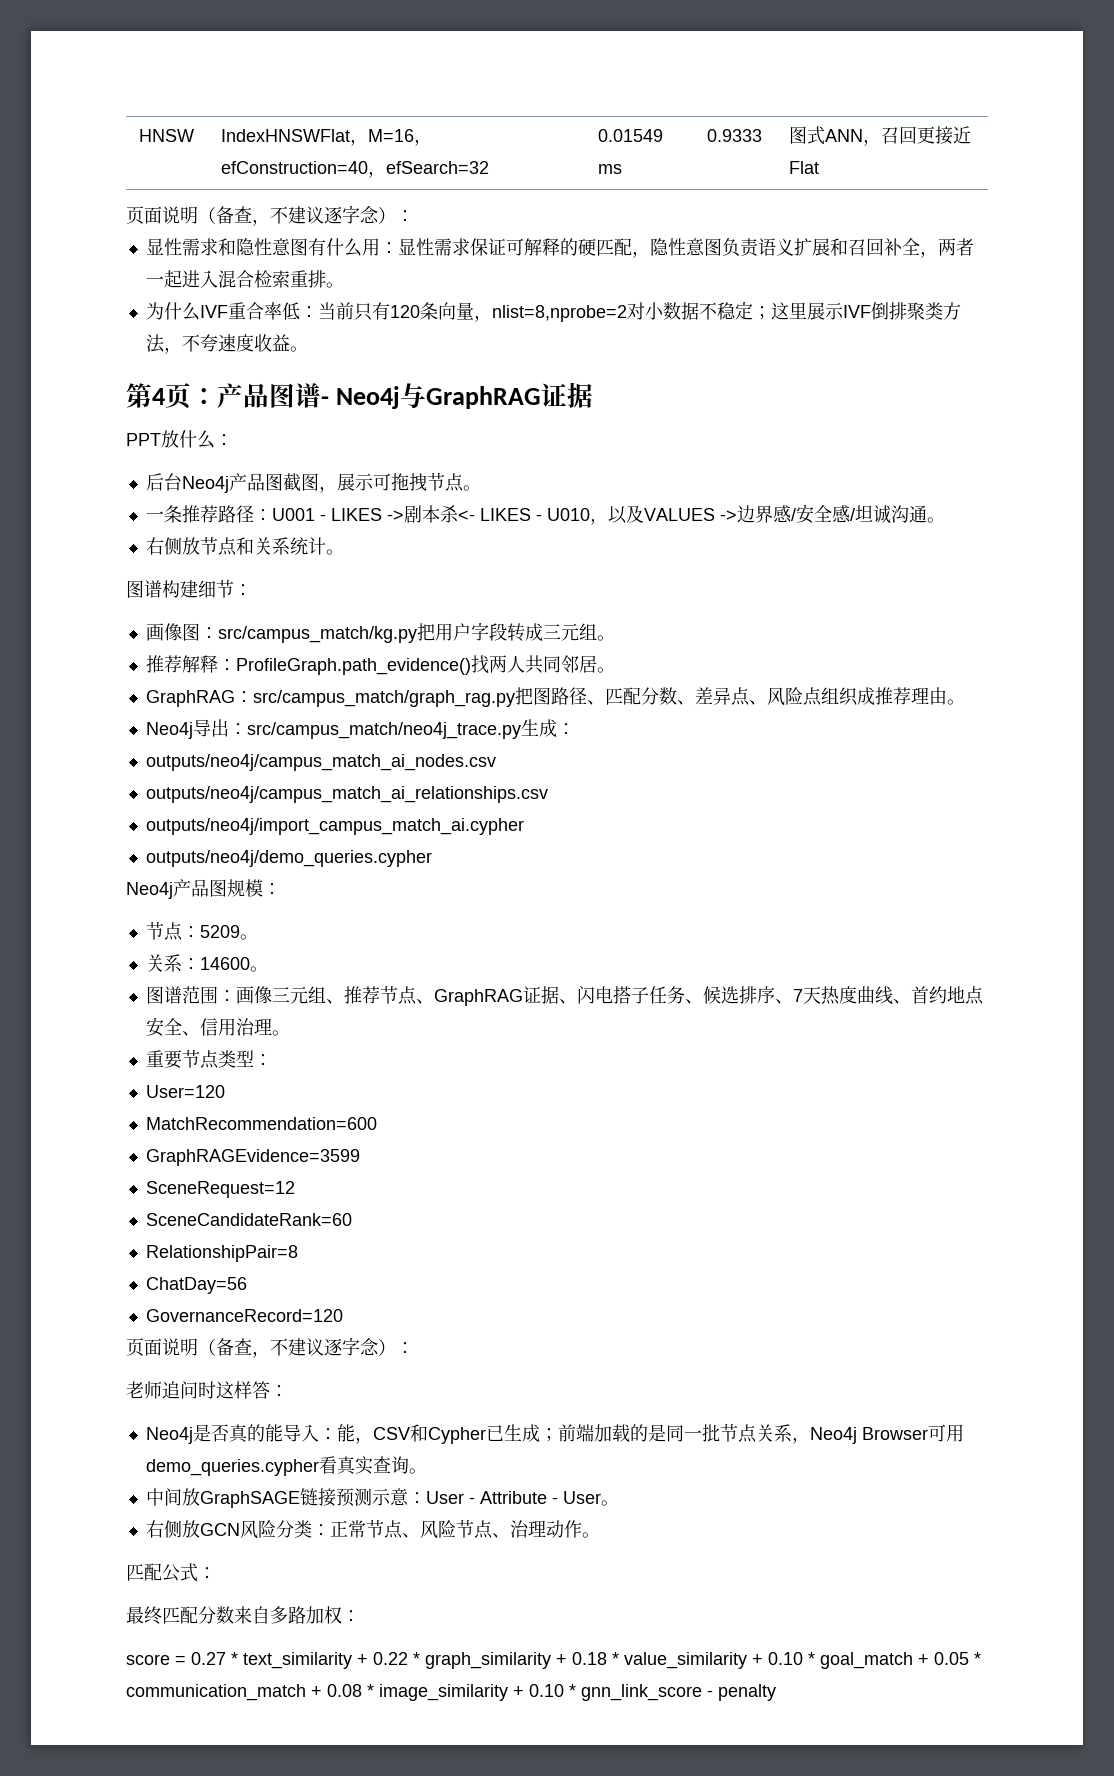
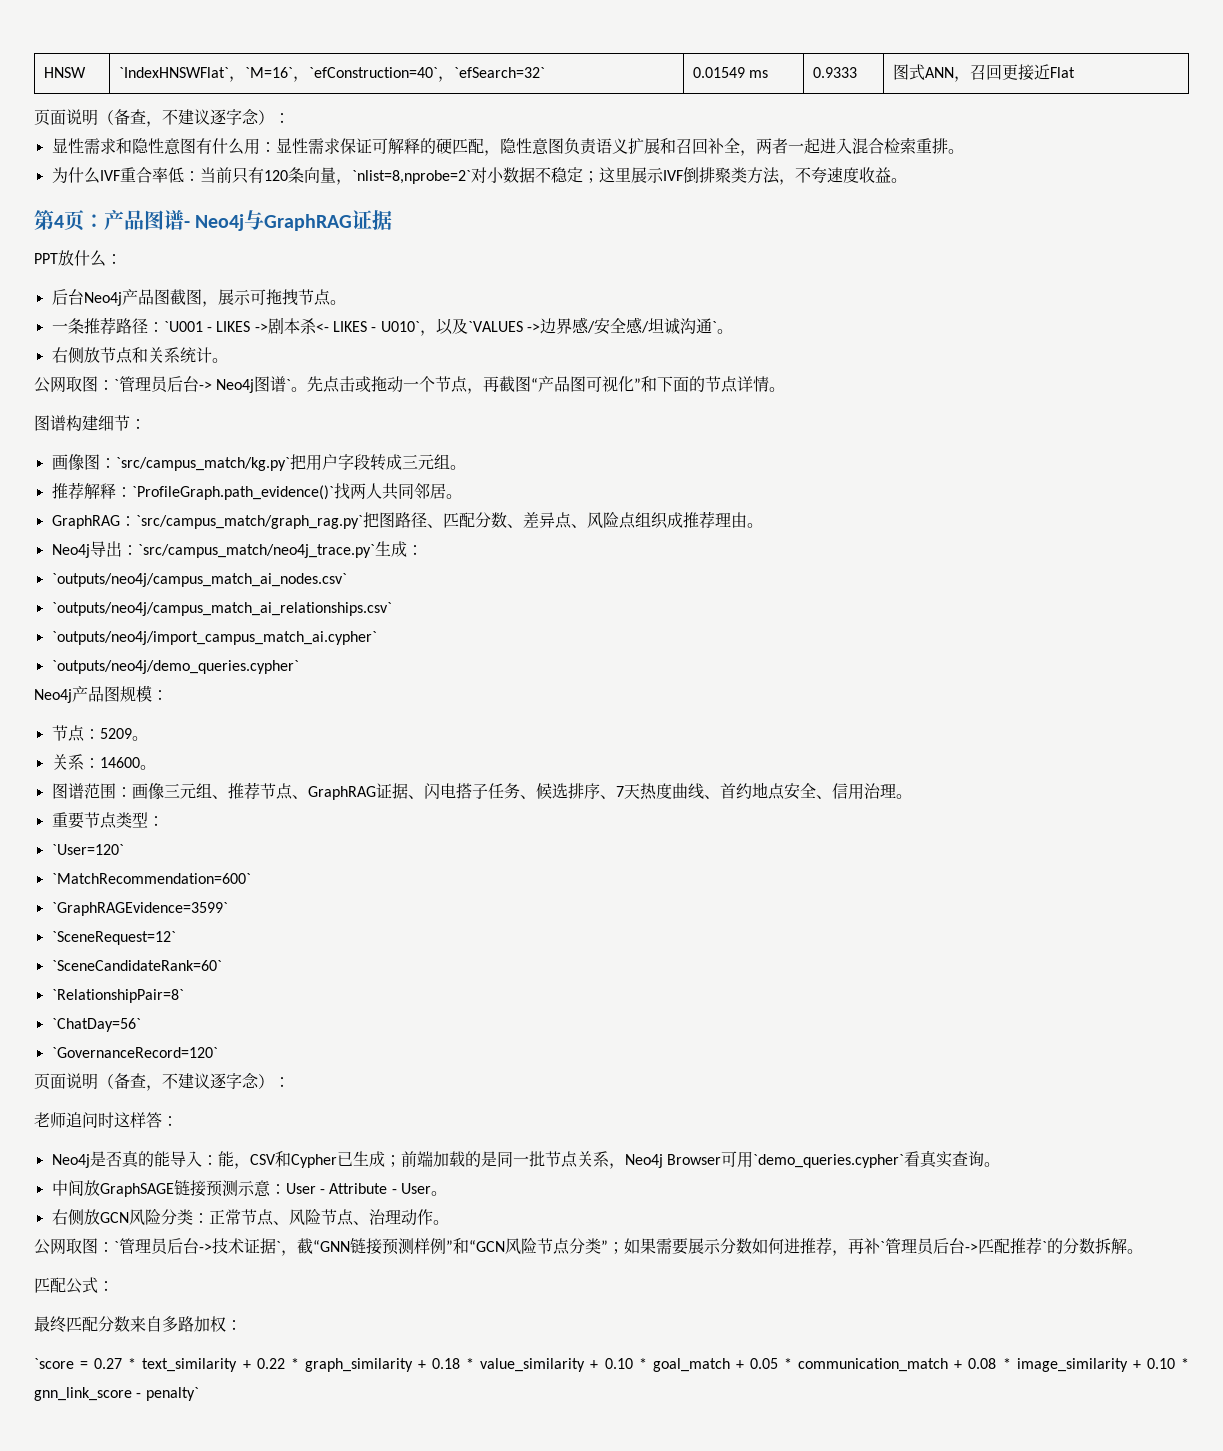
- HNSW | IndexHNSWFlat，M=16，efConstruction=40，efSearch=32 | 0.01549 ms | 0.9333 | 图式ANN，召回更接近Flat
+ HNSW | `IndexHNSWFlat`，`M=16`，`efConstruction=40`，`efSearch=32` | 0.01549 ms | 0.9333 | 图式ANN，召回更接近Flat
- 为什么IVF重合率低：当前只有120条向量，nlist=8,nprobe=2对小数据不稳定；这里展示IVF倒排聚类方法，不夸速度收益。
+ 为什么IVF重合率低：当前只有120条向量，`nlist=8,nprobe=2`对小数据不稳定；这里展示IVF倒排聚类方法，不夸速度收益。
- 一条推荐路径：U001 - LIKES ->剧本杀<- LIKES - U010，以及VALUES ->边界感/安全感/坦诚沟通。
+ 一条推荐路径：`U001 - LIKES ->剧本杀<- LIKES - U010`，以及`VALUES ->边界感/安全感/坦诚沟通`。
+ 公网取图：`管理员后台-> Neo4j图谱`。先点击或拖动一个节点，再截图“产品图可视化”和下面的节点详情。
- 画像图：src/campus_match/kg.py把用户字段转成三元组。
+ 画像图：`src/campus_match/kg.py`把用户字段转成三元组。
- 推荐解释：ProfileGraph.path_evidence()找两人共同邻居。
+ 推荐解释：`ProfileGraph.path_evidence()`找两人共同邻居。
- GraphRAG：src/campus_match/graph_rag.py把图路径、匹配分数、差异点、风险点组织成推荐理由。
+ GraphRAG：`src/campus_match/graph_rag.py`把图路径、匹配分数、差异点、风险点组织成推荐理由。
- Neo4j导出：src/campus_match/neo4j_trace.py生成：
+ Neo4j导出：`src/campus_match/neo4j_trace.py`生成：
- outputs/neo4j/campus_match_ai_nodes.csv
- outputs/neo4j/campus_match_ai_relationships.csv
- outputs/neo4j/import_campus_match_ai.cypher
- outputs/neo4j/demo_queries.cypher
+ `outputs/neo4j/campus_match_ai_nodes.csv`
+ `outputs/neo4j/campus_match_ai_relationships.csv`
+ `outputs/neo4j/import_campus_match_ai.cypher`
+ `outputs/neo4j/demo_queries.cypher`
- User=120
- MatchRecommendation=600
- GraphRAGEvidence=3599
- SceneRequest=12
- SceneCandidateRank=60
- RelationshipPair=8
- ChatDay=56
- GovernanceRecord=120
+ `User=120`
+ `MatchRecommendation=600`
+ `GraphRAGEvidence=3599`
+ `SceneRequest=12`
+ `SceneCandidateRank=60`
+ `RelationshipPair=8`
+ `ChatDay=56`
+ `GovernanceRecord=120`
- Neo4j是否真的能导入：能，CSV和Cypher已生成；前端加载的是同一批节点关系，Neo4j Browser可用demo_queries.cypher看真实查询。
+ Neo4j是否真的能导入：能，CSV和Cypher已生成；前端加载的是同一批节点关系，Neo4j Browser可用`demo_queries.cypher`看真实查询。
+ 公网取图：`管理员后台->技术证据`，截“GNN链接预测样例”和“GCN风险节点分类”；如果需要展示分数如何进推荐，再补`管理员后台->匹配推荐`的分数拆解。
- score = 0.27 * text_similarity + 0.22 * graph_similarity + 0.18 * value_similarity + 0.10 * goal_match + 0.05 * communication_match + 0.08 * image_similarity + 0.10 * gnn_link_score - penalty
+ `score = 0.27 * text_similarity + 0.22 * graph_similarity + 0.18 * value_similarity + 0.10 * goal_match + 0.05 * communication_match + 0.08 * image_similarity + 0.10 * gnn_link_score - penalty`

